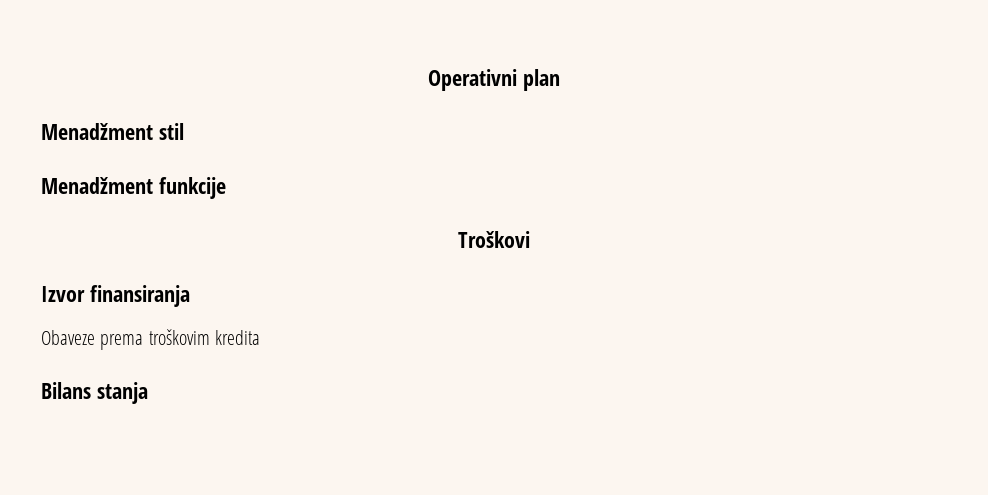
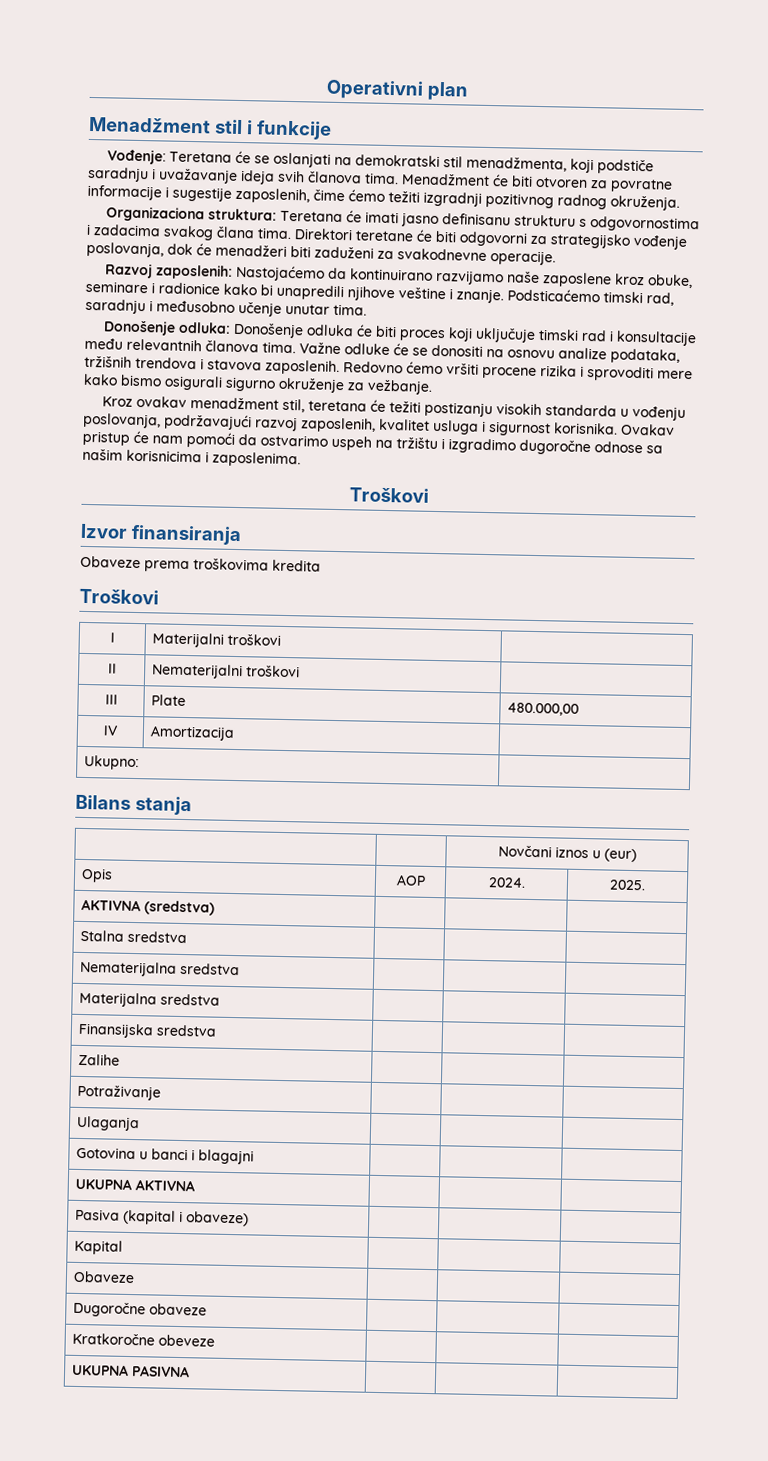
- Menadžment stil
- Menadžment funkcije
+ Menadžment stil i funkcije
+ Vođenje: Teretana će se oslanjati na demokratski stil menadžmenta, koji podstiče saradnju i uvažavanje ideja svih članova tima. Menadžment će biti otvoren za povratne informacije i sugestije zaposlenih, čime ćemo težiti izgradnji pozitivnog radnog okruženja.
+ Organizaciona struktura: Teretana će imati jasno definisanu strukturu s odgovornostima i zadacima svakog člana tima. Direktori teretane će biti odgovorni za strategijsko vođenje poslovanja, dok će menadžeri biti zaduženi za svakodnevne operacije.
+ Razvoj zaposlenih: Nastojaćemo da kontinuirano razvijamo naše zaposlene kroz obuke, seminare i radionice kako bi unapredili njihove veštine i znanje. Podsticaćemo timski rad, saradnju i međusobno učenje unutar tima.
+ Donošenje odluka: Donošenje odluka će biti proces koji uključuje timski rad i konsultacije među relevantnih članova tima. Važne odluke će se donositi na osnovu analize podataka, tržišnih trendova i stavova zaposlenih. Redovno ćemo vršiti procene rizika i sprovoditi mere kako bismo osigurali sigurno okruženje za vežbanje.
+ Kroz ovakav menadžment stil, teretana će težiti postizanju visokih standarda u vođenju poslovanja, podržavajući razvoj zaposlenih, kvalitet usluga i sigurnost korisnika. Ovakav pristup će nam pomoći da ostvarimo uspeh na tržištu i izgradimo dugoročne odnose sa našim korisnicima i zaposlenima.
- Obaveze prema troškovim kredita
+ Obaveze prema troškovima kredita
+ Troškovi
+ I | Materijalni troškovi |
+ II | Nematerijalni troškovi |
+ III | Plate | 480.000,00
+ IV | Amortizacija |
+ Ukupno: |
  Bilans stanja
+ | | Novčani iznos u (eur)
+ Opis | AOP | 2024. | 2025.
+ AKTIVNA (sredstva) | | |
+ Stalna sredstva | | |
+ Nematerijalna sredstva | | |
+ Materijalna sredstva | | |
+ Finansijska sredstva | | |
+ Zalihe | | |
+ Potraživanje | | |
+ Ulaganja | | |
+ Gotovina u banci i blagajni | | |
+ UKUPNA AKTIVNA | | |
+ Pasiva (kapital i obaveze) | | |
+ Kapital | | |
+ Obaveze | | |
+ Dugoročne obaveze | | |
+ Kratkoročne obeveze | | |
+ UKUPNA PASIVNA | | |

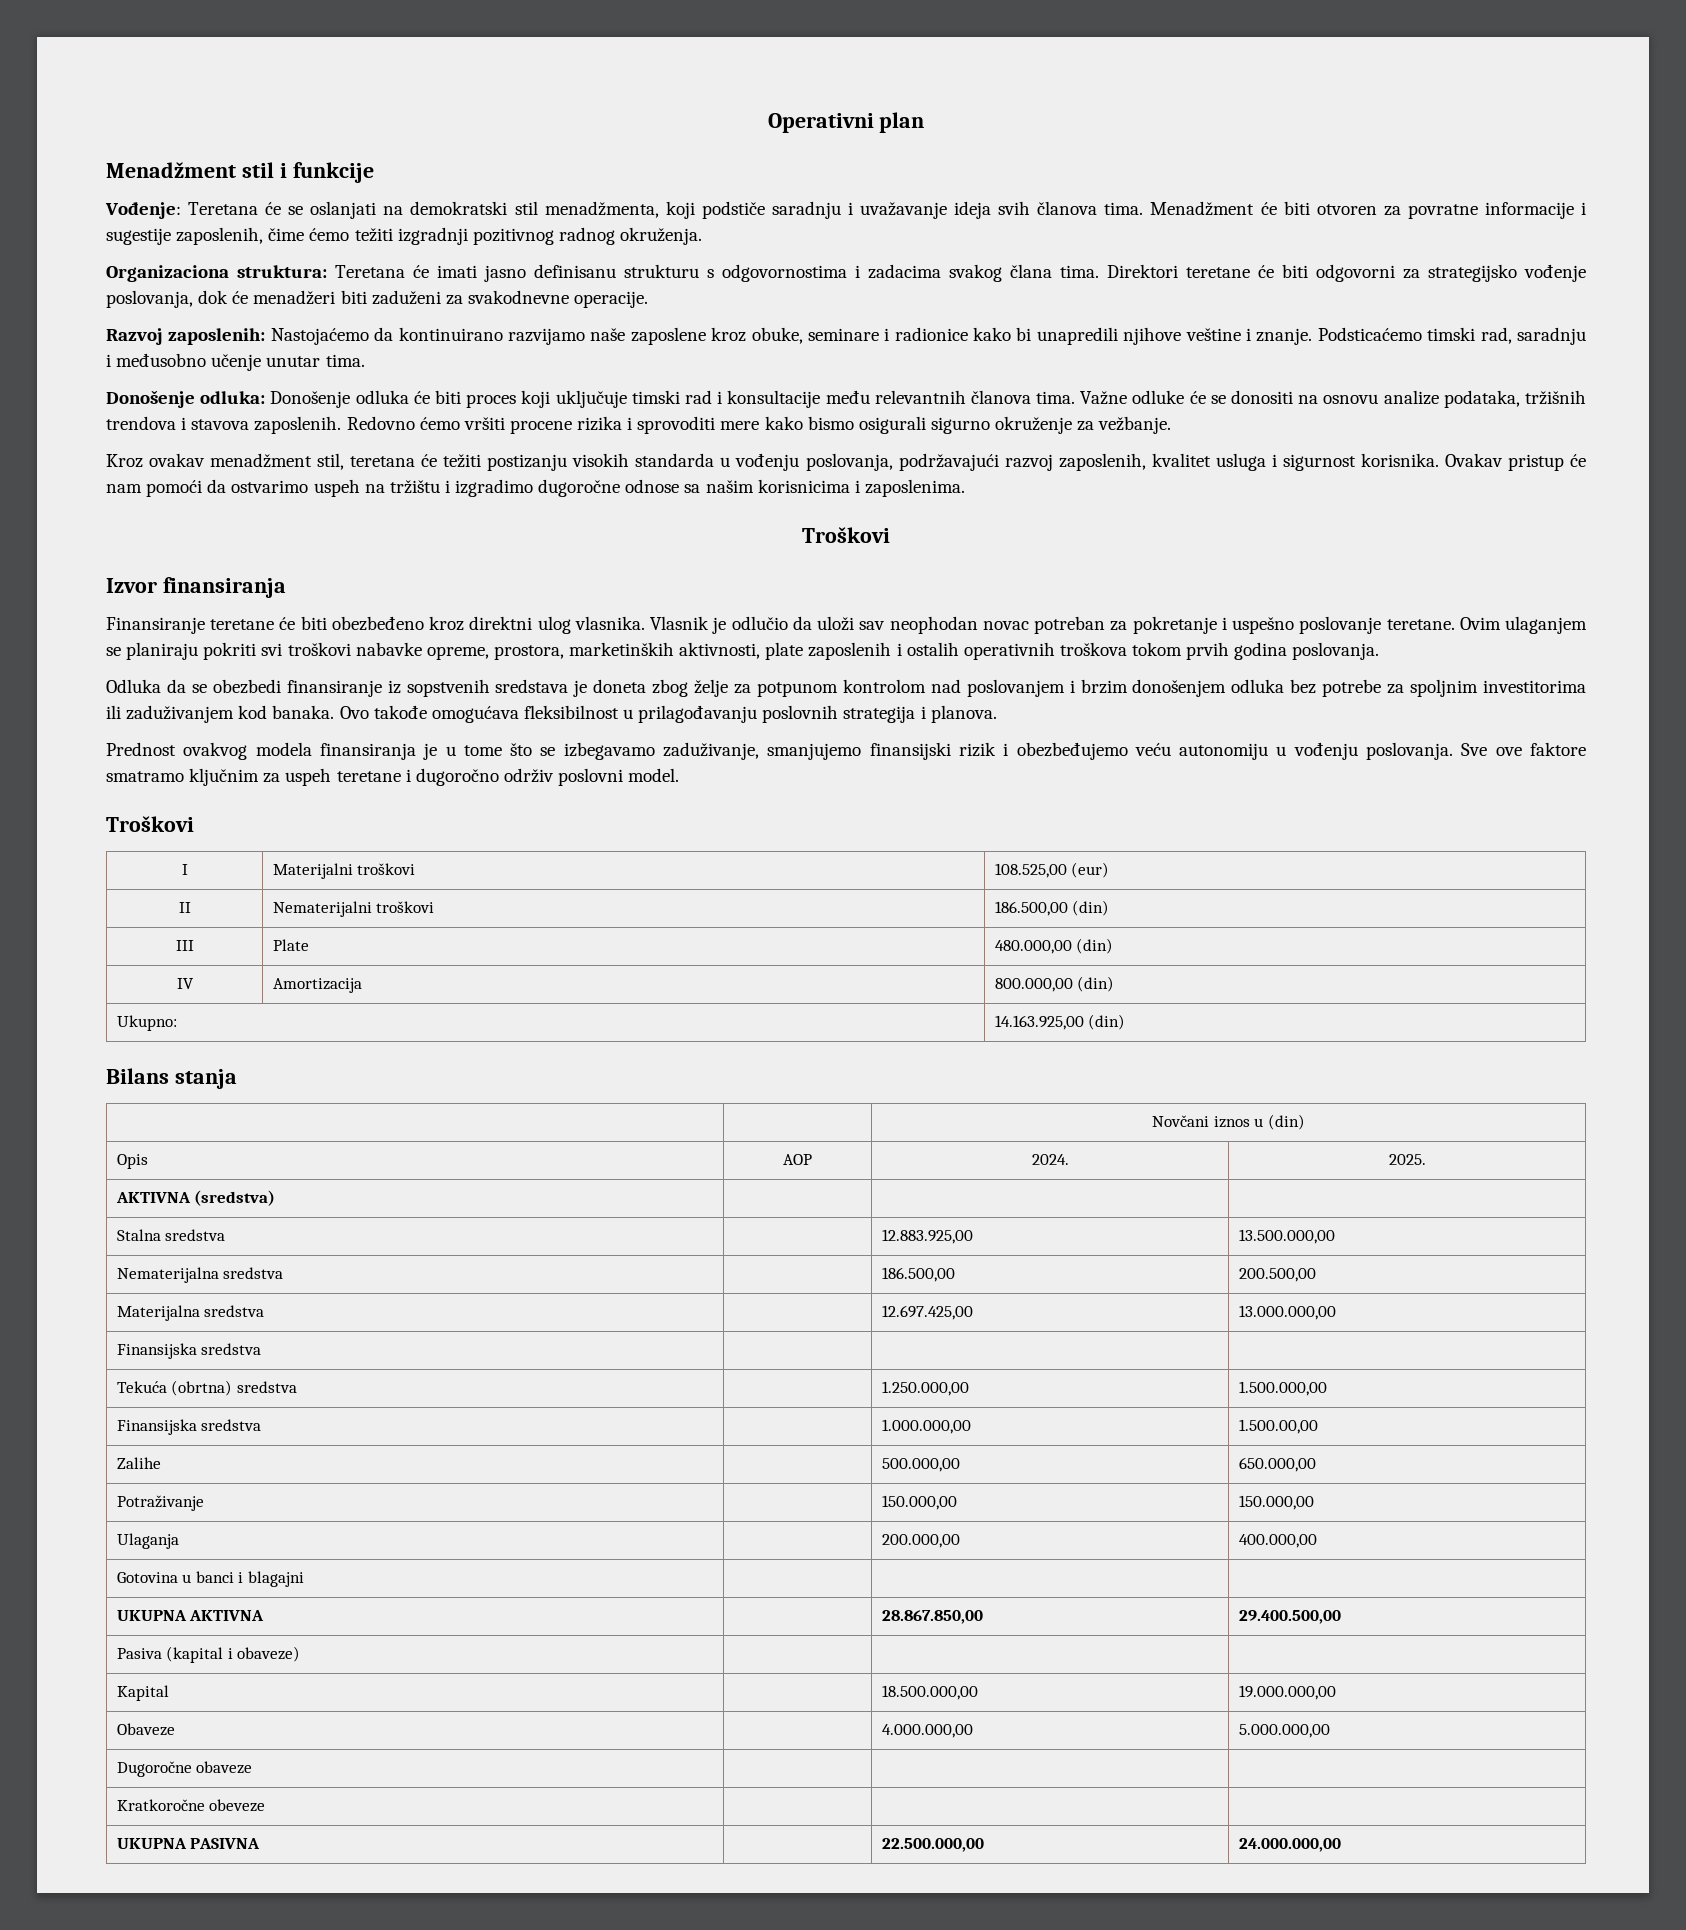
- Obaveze prema troškovima kredita
+ Finansiranje teretane će biti obezbeđeno kroz direktni ulog vlasnika. Vlasnik je odlučio da uloži sav neophodan novac potreban za pokretanje i uspešno poslovanje teretane. Ovim ulaganjem se planiraju pokriti svi troškovi nabavke opreme, prostora, marketinških aktivnosti, plate zaposlenih i ostalih operativnih troškova tokom prvih godina poslovanja.
+ Odluka da se obezbedi finansiranje iz sopstvenih sredstava je doneta zbog želje za potpunom kontrolom nad poslovanjem i brzim donošenjem odluka bez potrebe za spoljnim investitorima ili zaduživanjem kod banaka. Ovo takođe omogućava fleksibilnost u prilagođavanju poslovnih strategija i planova.
+ Prednost ovakvog modela finansiranja je u tome što se izbegavamo zaduživanje, smanjujemo finansijski rizik i obezbeđujemo veću autonomiju u vođenju poslovanja. Sve ove faktore smatramo ključnim za uspeh teretane i dugoročno održiv poslovni model.
- I | Materijalni troškovi |
+ I | Materijalni troškovi | 108.525,00 (eur)
- II | Nematerijalni troškovi |
+ II | Nematerijalni troškovi | 186.500,00 (din)
- III | Plate | 480.000,00
+ III | Plate | 480.000,00 (din)
- IV | Amortizacija |
+ IV | Amortizacija | 800.000,00 (din)
- Ukupno: |
+ Ukupno: | 14.163.925,00 (din)
- | | Novčani iznos u (eur)
+ | | Novčani iznos u (din)
- Stalna sredstva | | |
+ Stalna sredstva | | 12.883.925,00 | 13.500.000,00
- Nematerijalna sredstva | | |
+ Nematerijalna sredstva | | 186.500,00 | 200.500,00
- Materijalna sredstva | | |
+ Materijalna sredstva | | 12.697.425,00 | 13.000.000,00
+ Tekuća (obrtna) sredstva | | 1.250.000,00 | 1.500.000,00
+ Finansijska sredstva | | 1.000.000,00 | 1.500.00,00
- Zalihe | | |
+ Zalihe | | 500.000,00 | 650.000,00
- Potraživanje | | |
+ Potraživanje | | 150.000,00 | 150.000,00
- Ulaganja | | |
+ Ulaganja | | 200.000,00 | 400.000,00
- UKUPNA AKTIVNA | | |
+ UKUPNA AKTIVNA | | 28.867.850,00 | 29.400.500,00
- Kapital | | |
+ Kapital | | 18.500.000,00 | 19.000.000,00
- Obaveze | | |
+ Obaveze | | 4.000.000,00 | 5.000.000,00
- UKUPNA PASIVNA | | |
+ UKUPNA PASIVNA | | 22.500.000,00 | 24.000.000,00

